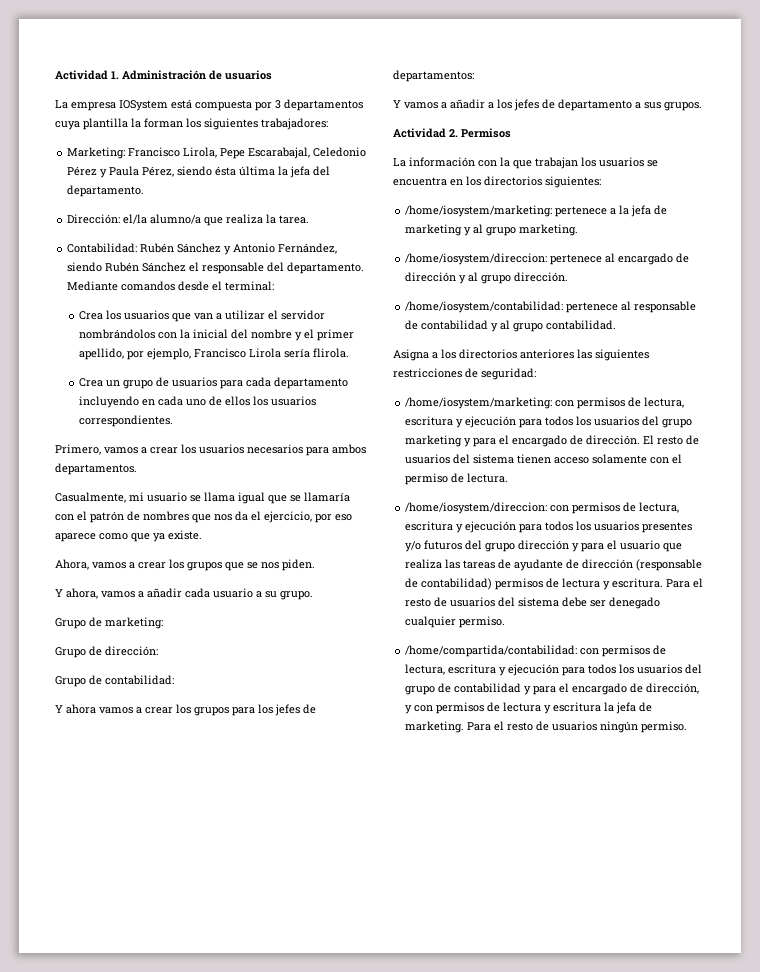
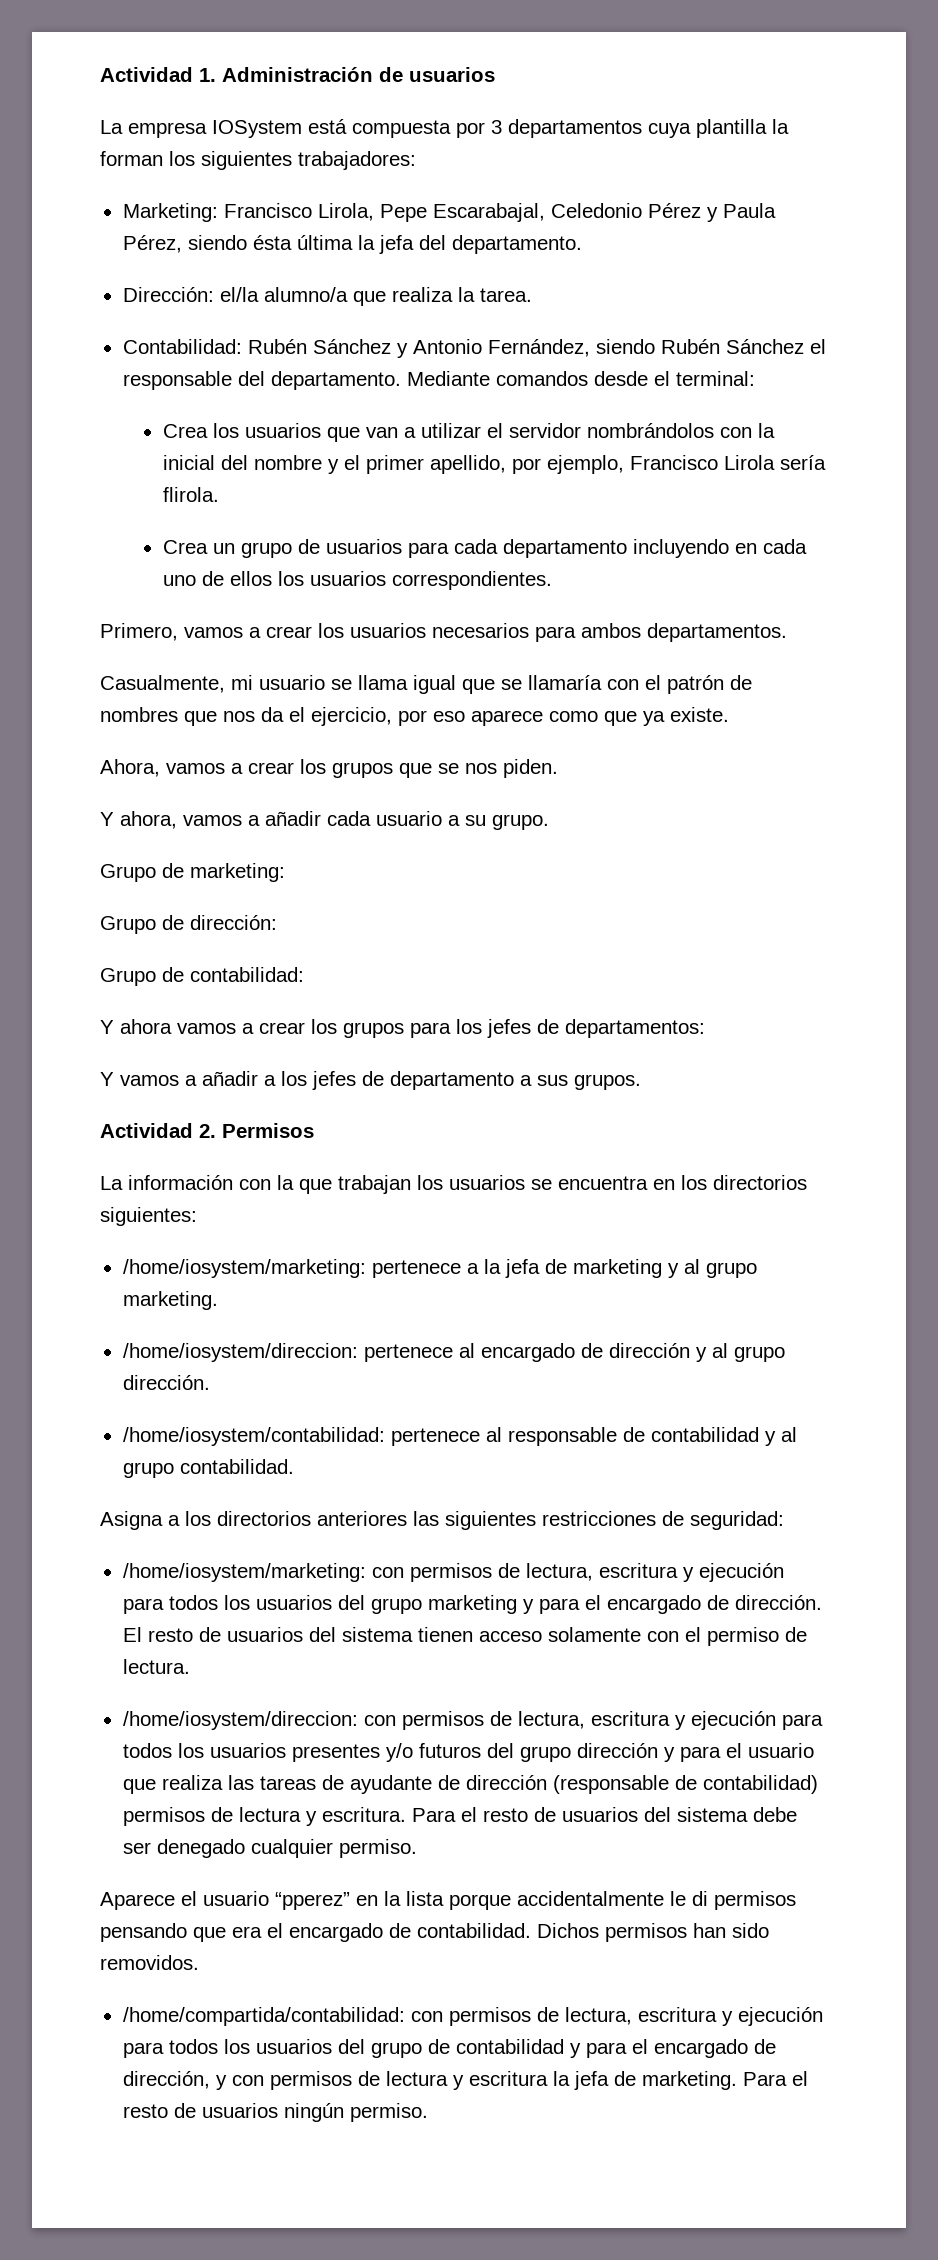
+ Aparece el usuario “pperez” en la lista porque accidentalmente le di permisos pensando que era el encargado de contabilidad. Dichos permisos han sido removidos.

